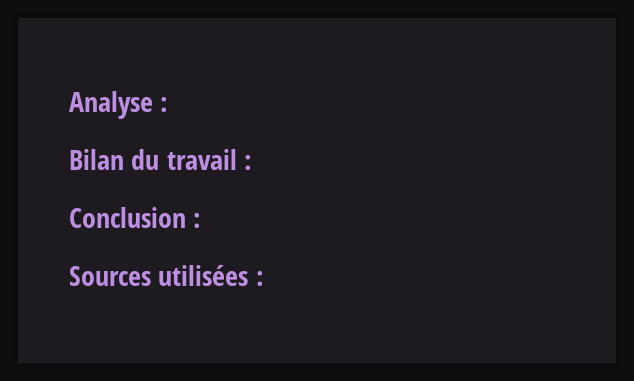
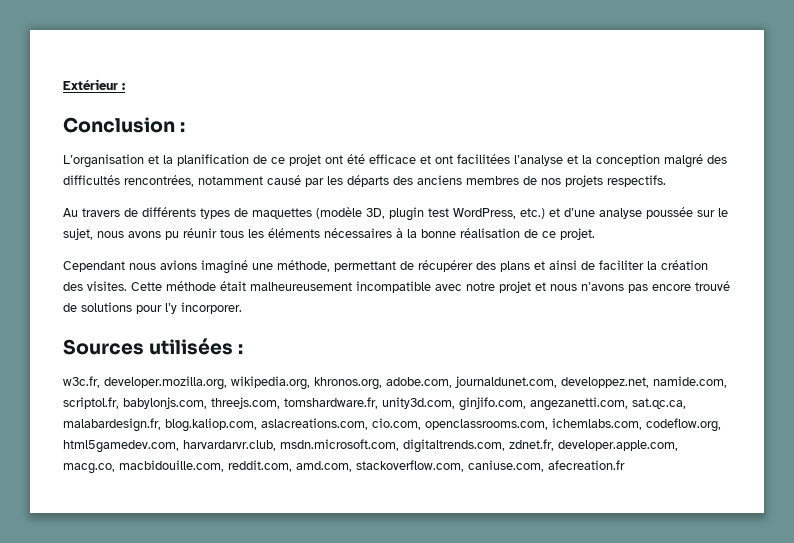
- Analyse :
- Bilan du travail :
+ Extérieur :
  Conclusion :
+ L’organisation et la planification de ce projet ont été efficace et ont facilitées l’analyse et la conception malgré des difficultés rencontrées, notamment causé par les départs des anciens membres de nos projets respectifs.
+ Au travers de différents types de maquettes (modèle 3D, plugin test WordPress, etc.) et d’une analyse poussée sur le sujet, nous avons pu réunir tous les éléments nécessaires à la bonne réalisation de ce projet.
+ Cependant nous avions imaginé une méthode, permettant de récupérer des plans et ainsi de faciliter la création des visites. Cette méthode était malheureusement incompatible avec notre projet et nous n’avons pas encore trouvé de solutions pour l’y incorporer.
  Sources utilisées :
+ w3c.fr, developer.mozilla.org, wikipedia.org, khronos.org, adobe.com, journaldunet.com, developpez.net, namide.com, scriptol.fr, babylonjs.com, threejs.com, tomshardware.fr, unity3d.com, ginjifo.com, angezanetti.com, sat.qc.ca, malabardesign.fr, blog.kaliop.com, aslacreations.com, cio.com, openclassrooms.com, ichemlabs.com, codeflow.org, html5gamedev.com, harvardarvr.club, msdn.microsoft.com, digitaltrends.com, zdnet.fr, developer.apple.com, macg.co, macbidouille.com, reddit.com, amd.com, stackoverflow.com, caniuse.com, afecreation.fr

